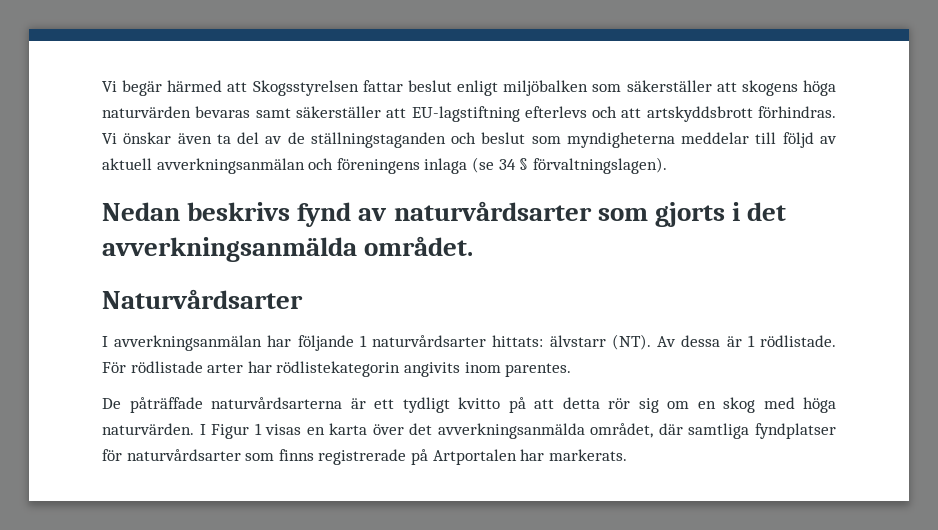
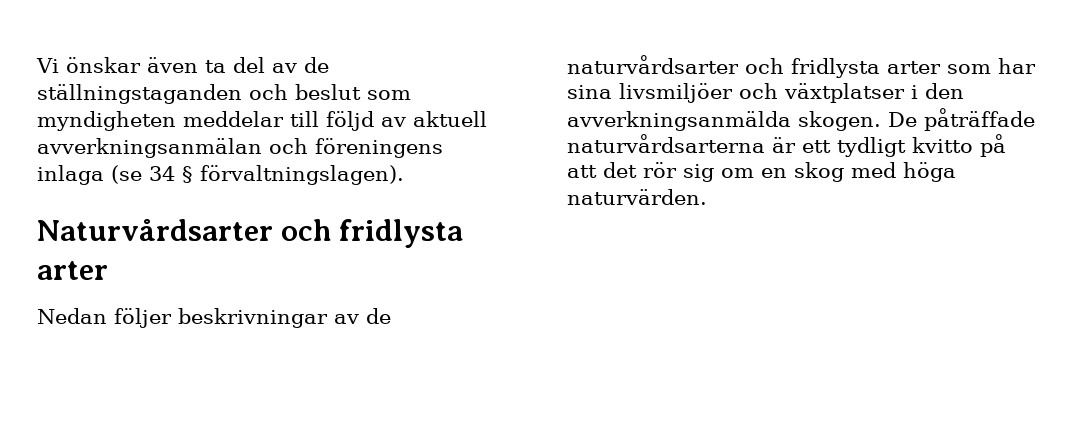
- Vi begär härmed att Skogsstyrelsen fattar beslut enligt miljöbalken som säkerställer att skogens höga naturvärden bevaras samt säkerställer att EU-lagstiftning efterlevs och att artskyddsbrott förhindras. Vi önskar även ta del av de ställningstaganden och beslut som myndigheterna meddelar till följd av aktuell avverkningsanmälan och föreningens inlaga (se 34 § förvaltningslagen).
+ Vi önskar även ta del av de ställningstaganden och beslut som myndigheten meddelar till följd av aktuell avverkningsanmälan och föreningens inlaga (se 34 § förvaltningslagen).
- Nedan beskrivs fynd av naturvårdsarter som gjorts i det avverkningsanmälda området.
- Naturvårdsarter
- I avverkningsanmälan har följande 1 naturvårdsarter hittats: älvstarr (NT). Av dessa är 1 rödlistade. För rödlistade arter har rödlistekategorin angivits inom parentes.
- De påträffade naturvårdsarterna är ett tydligt kvitto på att detta rör sig om en skog med höga naturvärden. I Figur 1 visas en karta över det avverkningsanmälda området, där samtliga fyndplatser för naturvårdsarter som finns registrerade på Artportalen har markerats.
+ Naturvårdsarter och fridlysta arter
+ Nedan följer beskrivningar av de naturvårdsarter och fridlysta arter som har sina livsmiljöer och växtplatser i den avverkningsanmälda skogen. De påträffade naturvårdsarterna är ett tydligt kvitto på att det rör sig om en skog med höga naturvärden.

